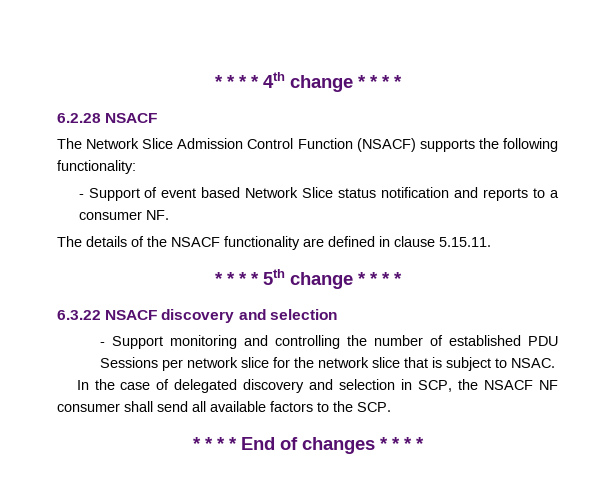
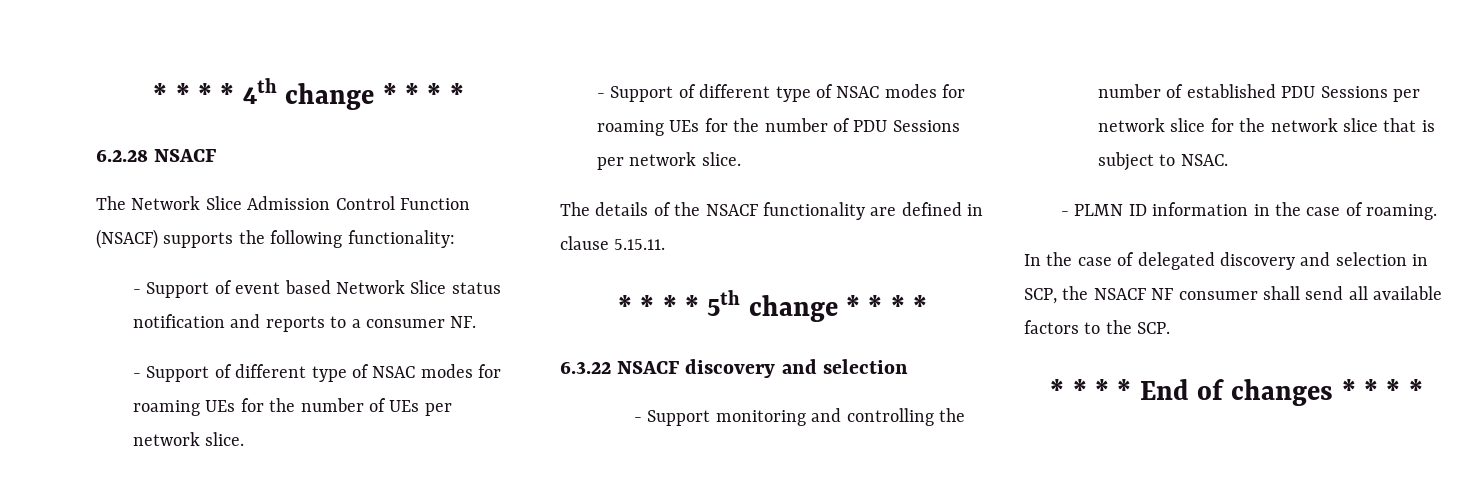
+ - Support of different type of NSAC modes for roaming UEs for the number of UEs per network slice.
+ - Support of different type of NSAC modes for roaming UEs for the number of PDU Sessions per network slice.
+ - PLMN ID information in the case of roaming.

